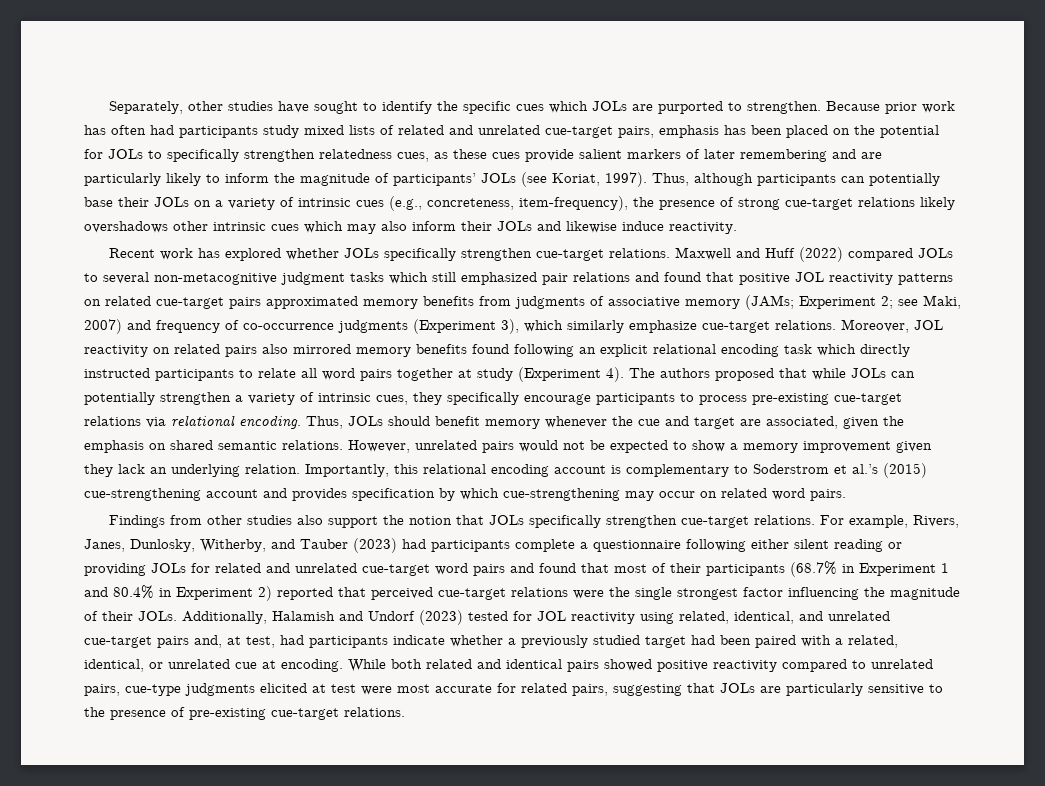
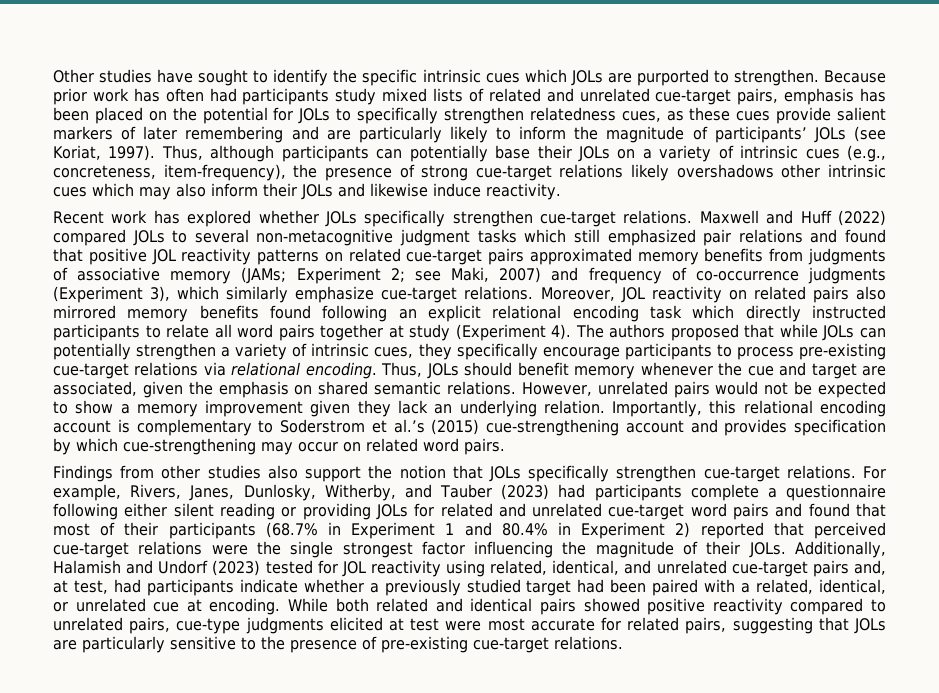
- Separately, other studies have sought to identify the specific cues which JOLs are purported to strengthen.
+ Other studies have sought to identify the specific intrinsic cues which JOLs are purported to strengthen.

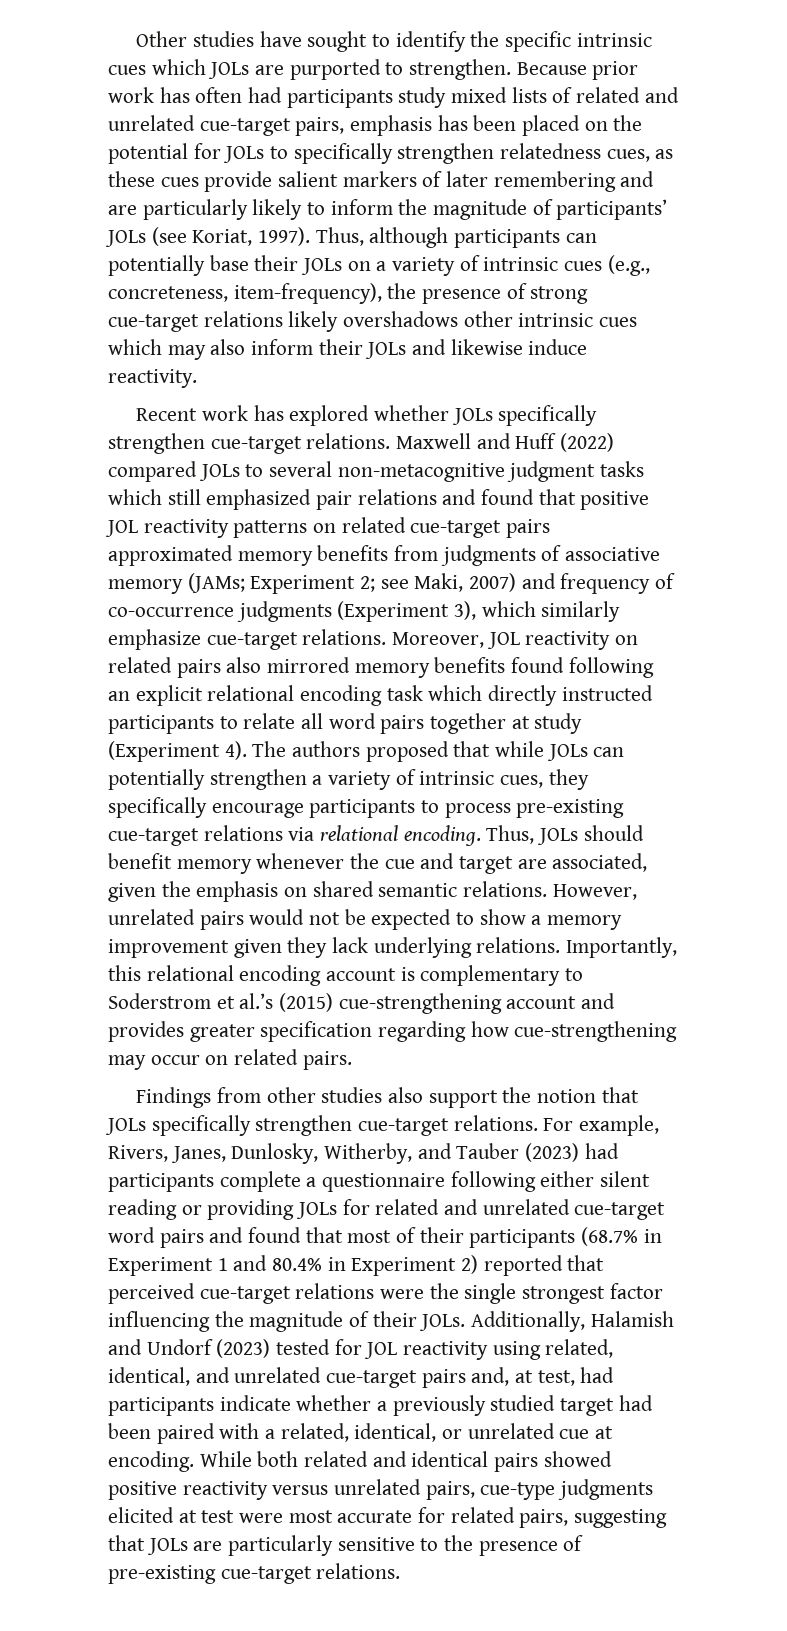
- However, unrelated pairs would not be expected to show a memory improvement given they lack an underlying relation.
+ However, unrelated pairs would not be expected to show a memory improvement given they lack underlying relations.
- Importantly, this relational encoding account is complementary to Soderstrom et al.’s (2015) cue-strengthening account and provides specification by which cue-strengthening may occur on related word pairs.
+ Importantly, this relational encoding account is complementary to Soderstrom et al.’s (2015) cue-strengthening account and provides greater specification regarding how cue-strengthening may occur on related pairs.
- While both related and identical pairs showed positive reactivity compared to unrelated pairs, cue-type judgments elicited at test were most accurate for related pairs, suggesting that JOLs are particularly sensitive to the presence of pre-existing cue-target relations.
+ While both related and identical pairs showed positive reactivity versus unrelated pairs, cue-type judgments elicited at test were most accurate for related pairs, suggesting that JOLs are particularly sensitive to the presence of pre-existing cue-target relations.

